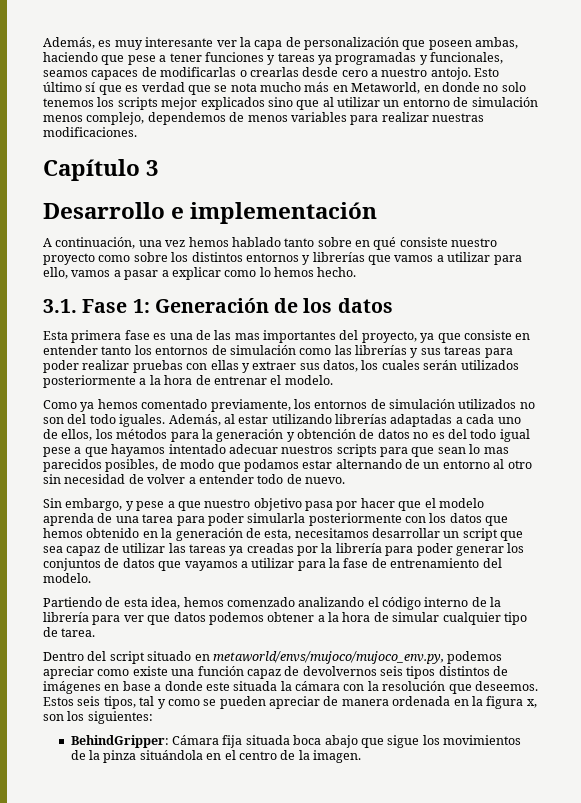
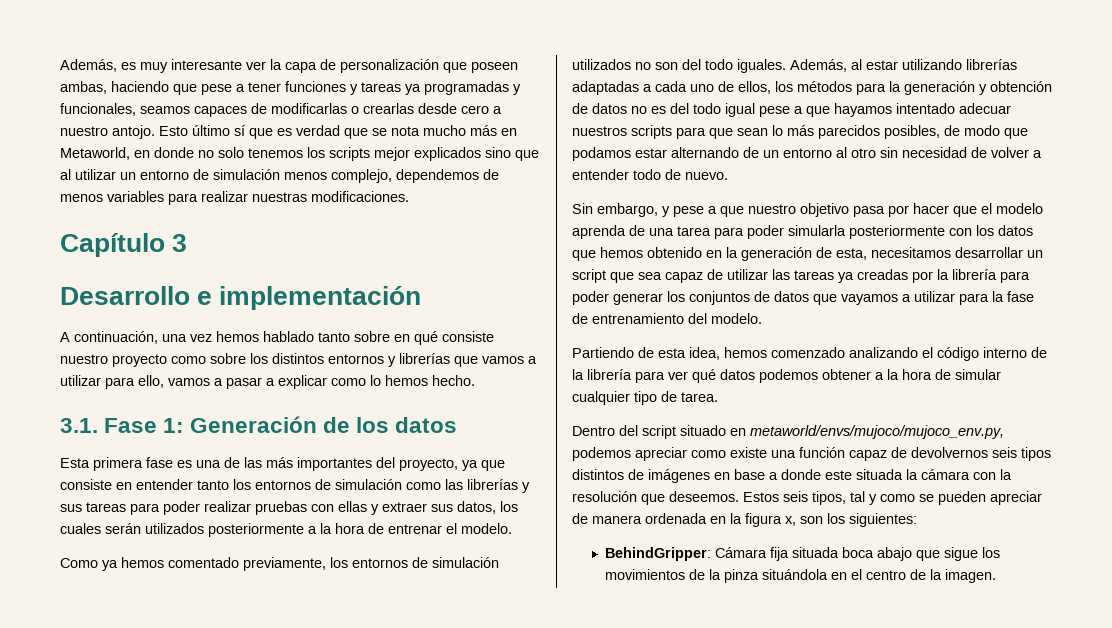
- Esta primera fase es una de las mas importantes del proyecto, ya que consiste en entender tanto los entornos de simulación como las librerías y sus tareas para poder realizar pruebas con ellas y extraer sus datos, los cuales serán utilizados posteriormente a la hora de entrenar el modelo.
+ Esta primera fase es una de las más importantes del proyecto, ya que consiste en entender tanto los entornos de simulación como las librerías y sus tareas para poder realizar pruebas con ellas y extraer sus datos, los cuales serán utilizados posteriormente a la hora de entrenar el modelo.
- Además, al estar utilizando librerías adaptadas a cada uno de ellos, los métodos para la generación y obtención de datos no es del todo igual pese a que hayamos intentado adecuar nuestros scripts para que sean lo mas parecidos posibles, de modo que podamos estar alternando de un entorno al otro sin necesidad de volver a entender todo de nuevo.
+ Además, al estar utilizando librerías adaptadas a cada uno de ellos, los métodos para la generación y obtención de datos no es del todo igual pese a que hayamos intentado adecuar nuestros scripts para que sean lo más parecidos posibles, de modo que podamos estar alternando de un entorno al otro sin necesidad de volver a entender todo de nuevo.
- Partiendo de esta idea, hemos comenzado analizando el código interno de la librería para ver que datos podemos obtener a la hora de simular cualquier tipo de tarea.
+ Partiendo de esta idea, hemos comenzado analizando el código interno de la librería para ver qué datos podemos obtener a la hora de simular cualquier tipo de tarea.

